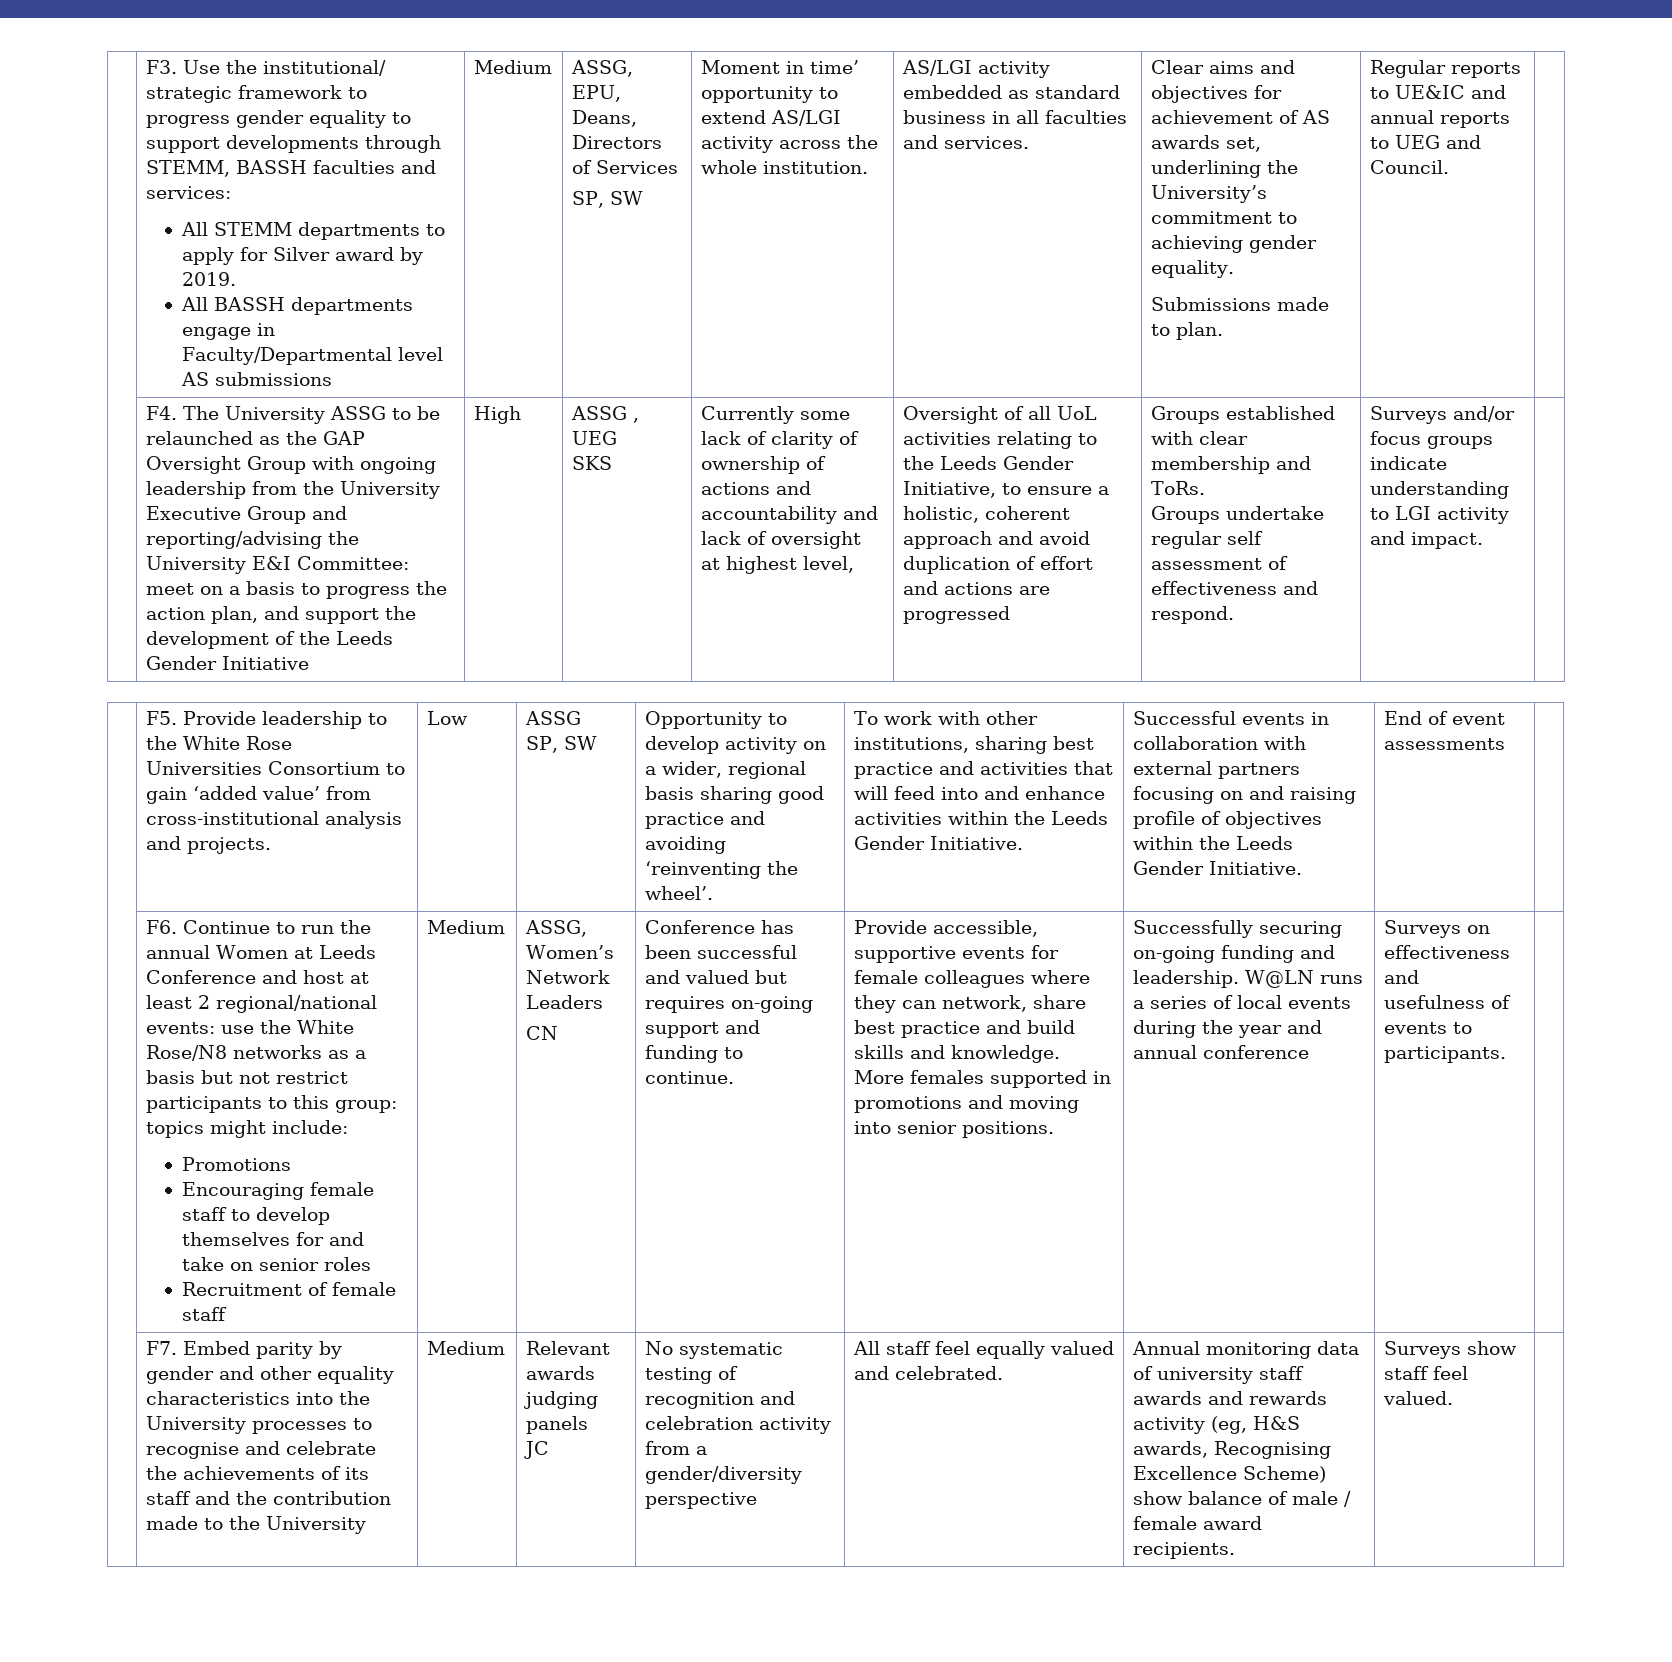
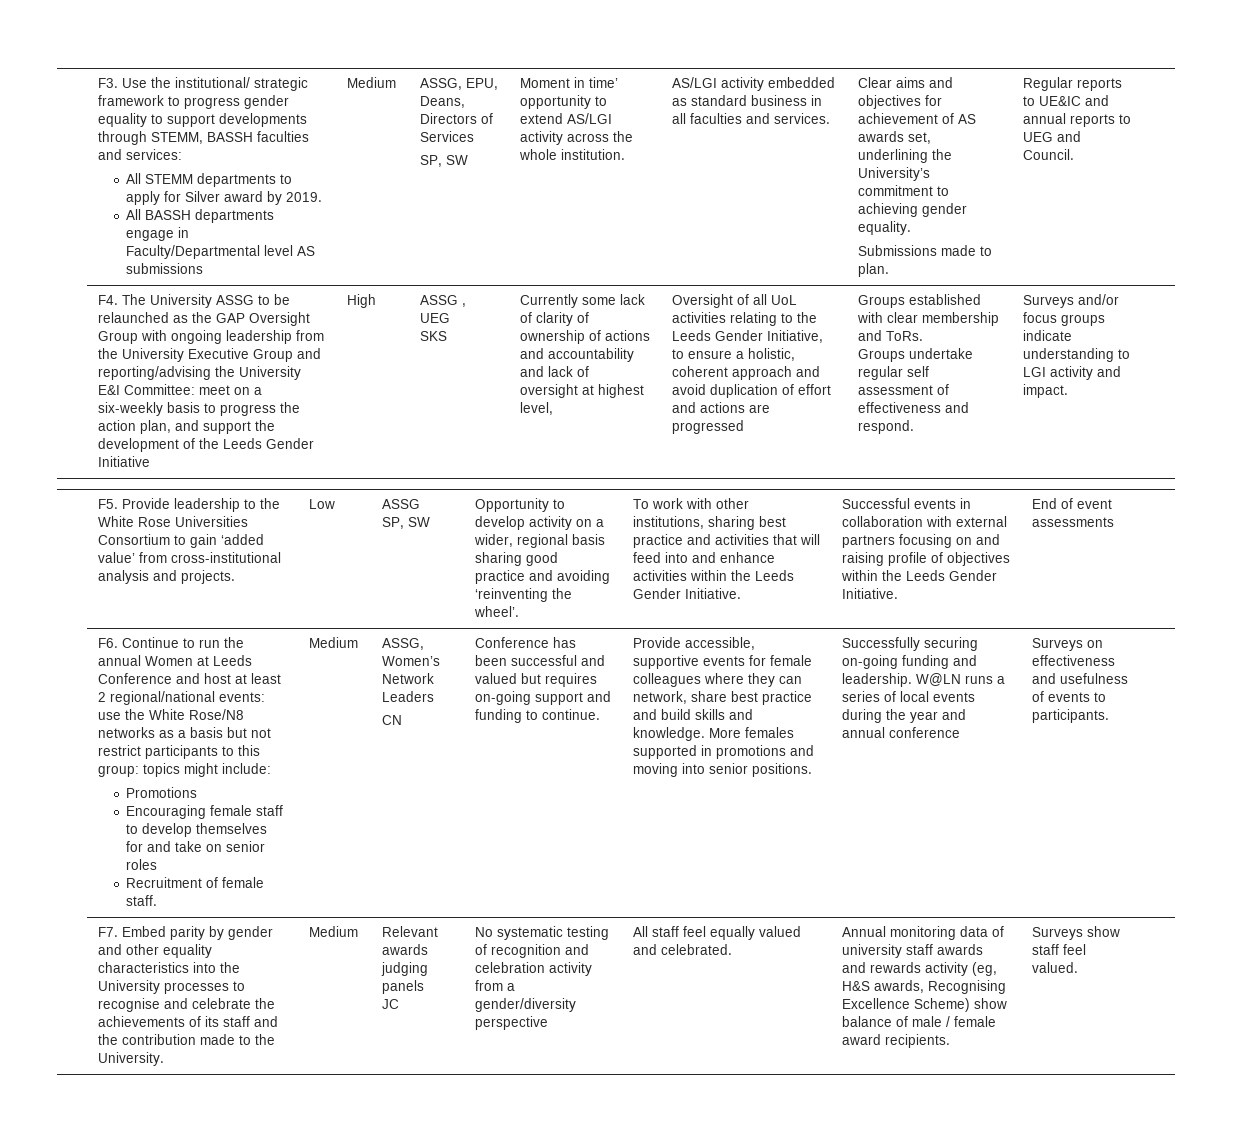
- F4. The University ASSG to be relaunched as the GAP Oversight Group with ongoing leadership from the University Executive Group and reporting/advising the University E&I Committee: meet on a basis to progress the action plan, and support the development of the Leeds Gender Initiative
+ F4. The University ASSG to be relaunched as the GAP Oversight Group with ongoing leadership from the University Executive Group and reporting/advising the University E&I Committee: meet on a six-weekly basis to progress the action plan, and support the development of the Leeds Gender Initiative
- Recruitment of female staff
+ Recruitment of female staff.
- F7. Embed parity by gender and other equality characteristics into the University processes to recognise and celebrate the achievements of its staff and the contribution made to the University
+ F7. Embed parity by gender and other equality characteristics into the University processes to recognise and celebrate the achievements of its staff and the contribution made to the University.

